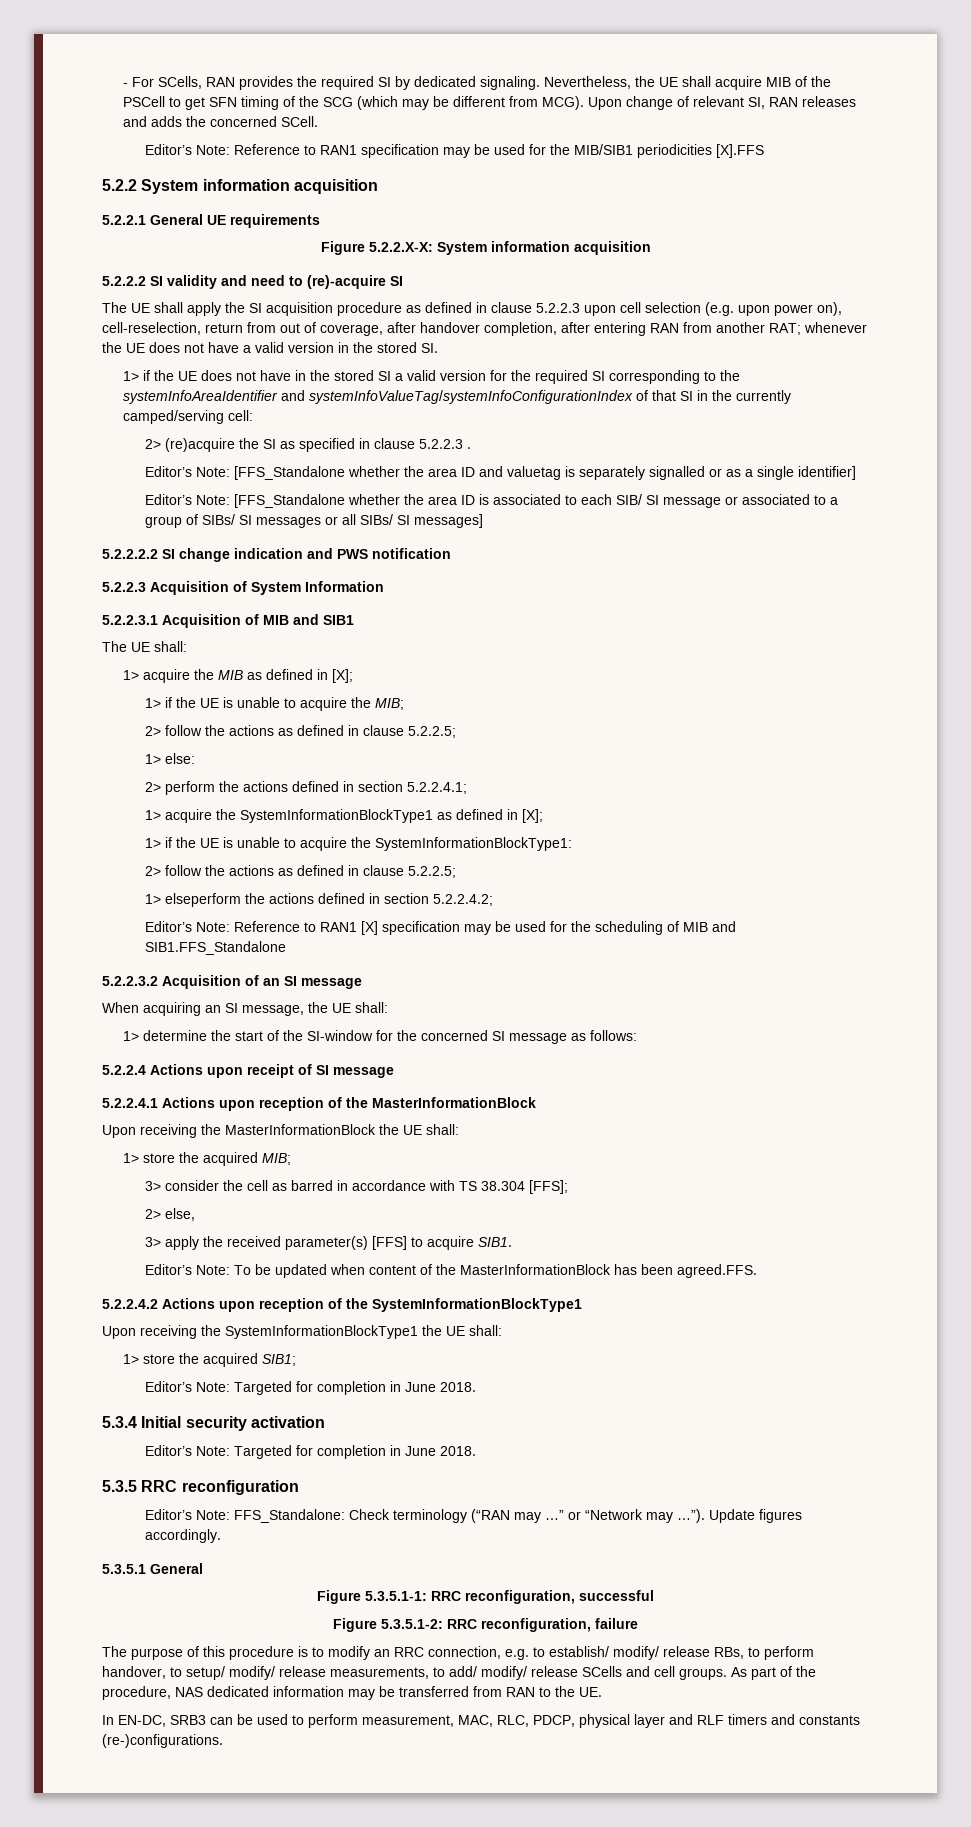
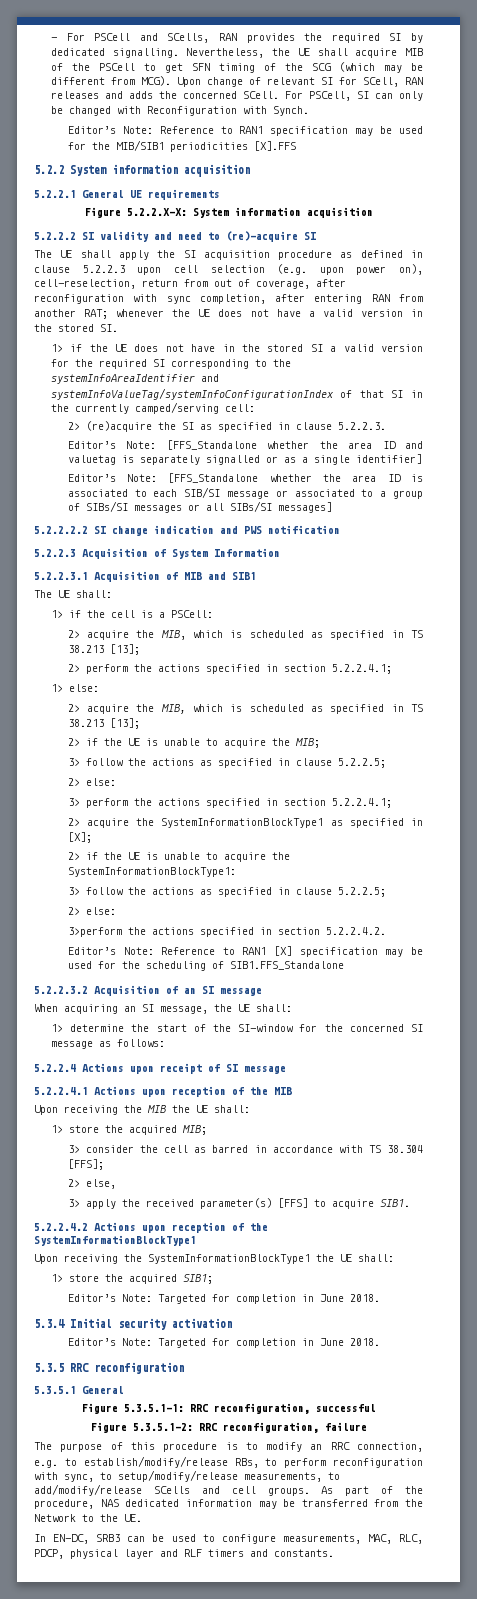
- - For SCells, RAN provides the required SI by dedicated signaling.
+ - For PSCell and SCells, RAN provides the required SI by dedicated signalling.
- Upon change of relevant SI, RAN releases and adds the concerned SCell.
+ Upon change of relevant SI for SCell, RAN releases and adds the concerned SCell. For PSCell, SI can only be changed with Reconfiguration with Synch.
- The UE shall apply the SI acquisition procedure as defined in clause 5.2.2.3 upon cell selection (e.g. upon power on), cell-reselection, return from out of coverage, after handover completion, after entering RAN from another RAT; whenever the UE does not have a valid version in the stored SI.
+ The UE shall apply the SI acquisition procedure as defined in clause 5.2.2.3 upon cell selection (e.g. upon power on), cell-reselection, return from out of coverage, after reconfiguration with sync completion, after entering RAN from another RAT; whenever the UE does not have a valid version in the stored SI.
- 2> (re)acquire the SI as specified in clause 5.2.2.3 .
+ 2> (re)acquire the SI as specified in clause 5.2.2.3.
- Editor’s Note: [FFS_Standalone whether the area ID is associated to each SIB/ SI message or associated to a group of SIBs/ SI messages or all SIBs/ SI messages]
+ Editor’s Note: [FFS_Standalone whether the area ID is associated to each SIB/SI message or associated to a group of SIBs/SI messages or all SIBs/SI messages]
- 1> acquire the MIB as defined in [X];
- 1> if the UE is unable to acquire the MIB;
- 2> follow the actions as defined in clause 5.2.2.5;
+ 1> if the cell is a PSCell:
+ 2> acquire the MIB, which is scheduled as specified in TS 38.213 [13];
+ 2> perform the actions specified in section 5.2.2.4.1;
  1> else:
- 2> perform the actions defined in section 5.2.2.4.1;
- 1> acquire the SystemInformationBlockType1 as defined in [X];
- 1> if the UE is unable to acquire the SystemInformationBlockType1:
- 2> follow the actions as defined in clause 5.2.2.5;
- 1> elseperform the actions defined in section 5.2.2.4.2;
+ 2> acquire the MIB, which is scheduled as specified in TS 38.213 [13];
+ 2> if the UE is unable to acquire the MIB;
+ 3> follow the actions as specified in clause 5.2.2.5;
+ 2> else:
+ 3> perform the actions specified in section 5.2.2.4.1;
+ 2> acquire the SystemInformationBlockType1 as specified in [X];
+ 2> if the UE is unable to acquire the SystemInformationBlockType1:
+ 3> follow the actions as specified in clause 5.2.2.5;
+ 2> else:
+ 3>perform the actions specified in section 5.2.2.4.2.
- Editor’s Note: Reference to RAN1 [X] specification may be used for the scheduling of MIB and SIB1.FFS_Standalone
+ Editor’s Note: Reference to RAN1 [X] specification may be used for the scheduling of SIB1.FFS_Standalone
- 5.2.2.4.1 Actions upon reception of the MasterInformationBlock
- Upon receiving the MasterInformationBlock the UE shall:
+ 5.2.2.4.1 Actions upon reception of the MIB
+ Upon receiving the MIB the UE shall:
- Editor’s Note: To be updated when content of the MasterInformationBlock has been agreed.FFS.
- Editor’s Note: FFS_Standalone: Check terminology (“RAN may …” or “Network may …”). Update figures accordingly.
- The purpose of this procedure is to modify an RRC connection, e.g. to establish/ modify/ release RBs, to perform handover, to setup/ modify/ release measurements, to add/ modify/ release SCells and cell groups.
+ The purpose of this procedure is to modify an RRC connection, e.g. to establish/modify/release RBs, to perform reconfiguration with sync, to setup/modify/release measurements, to add/modify/release SCells and cell groups.
- As part of the procedure, NAS dedicated information may be transferred from RAN to the UE.
+ As part of the procedure, NAS dedicated information may be transferred from the Network to the UE.
- In EN-DC, SRB3 can be used to perform measurement, MAC, RLC, PDCP, physical layer and RLF timers and constants (re-)configurations.
+ In EN-DC, SRB3 can be used to configure measurements, MAC, RLC, PDCP, physical layer and RLF timers and constants.

